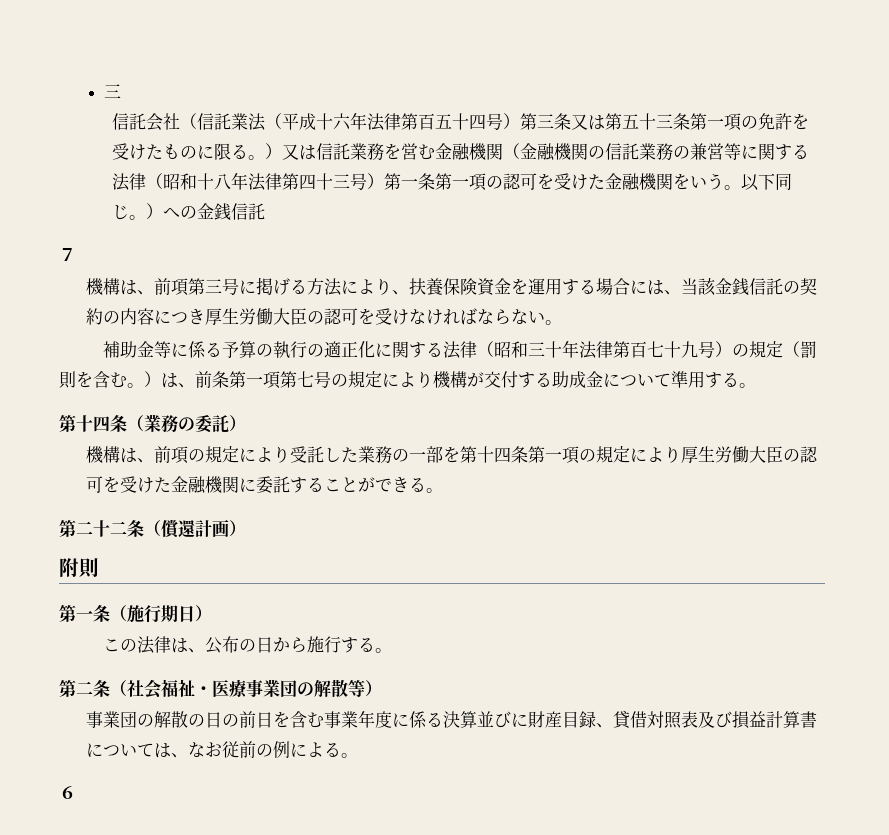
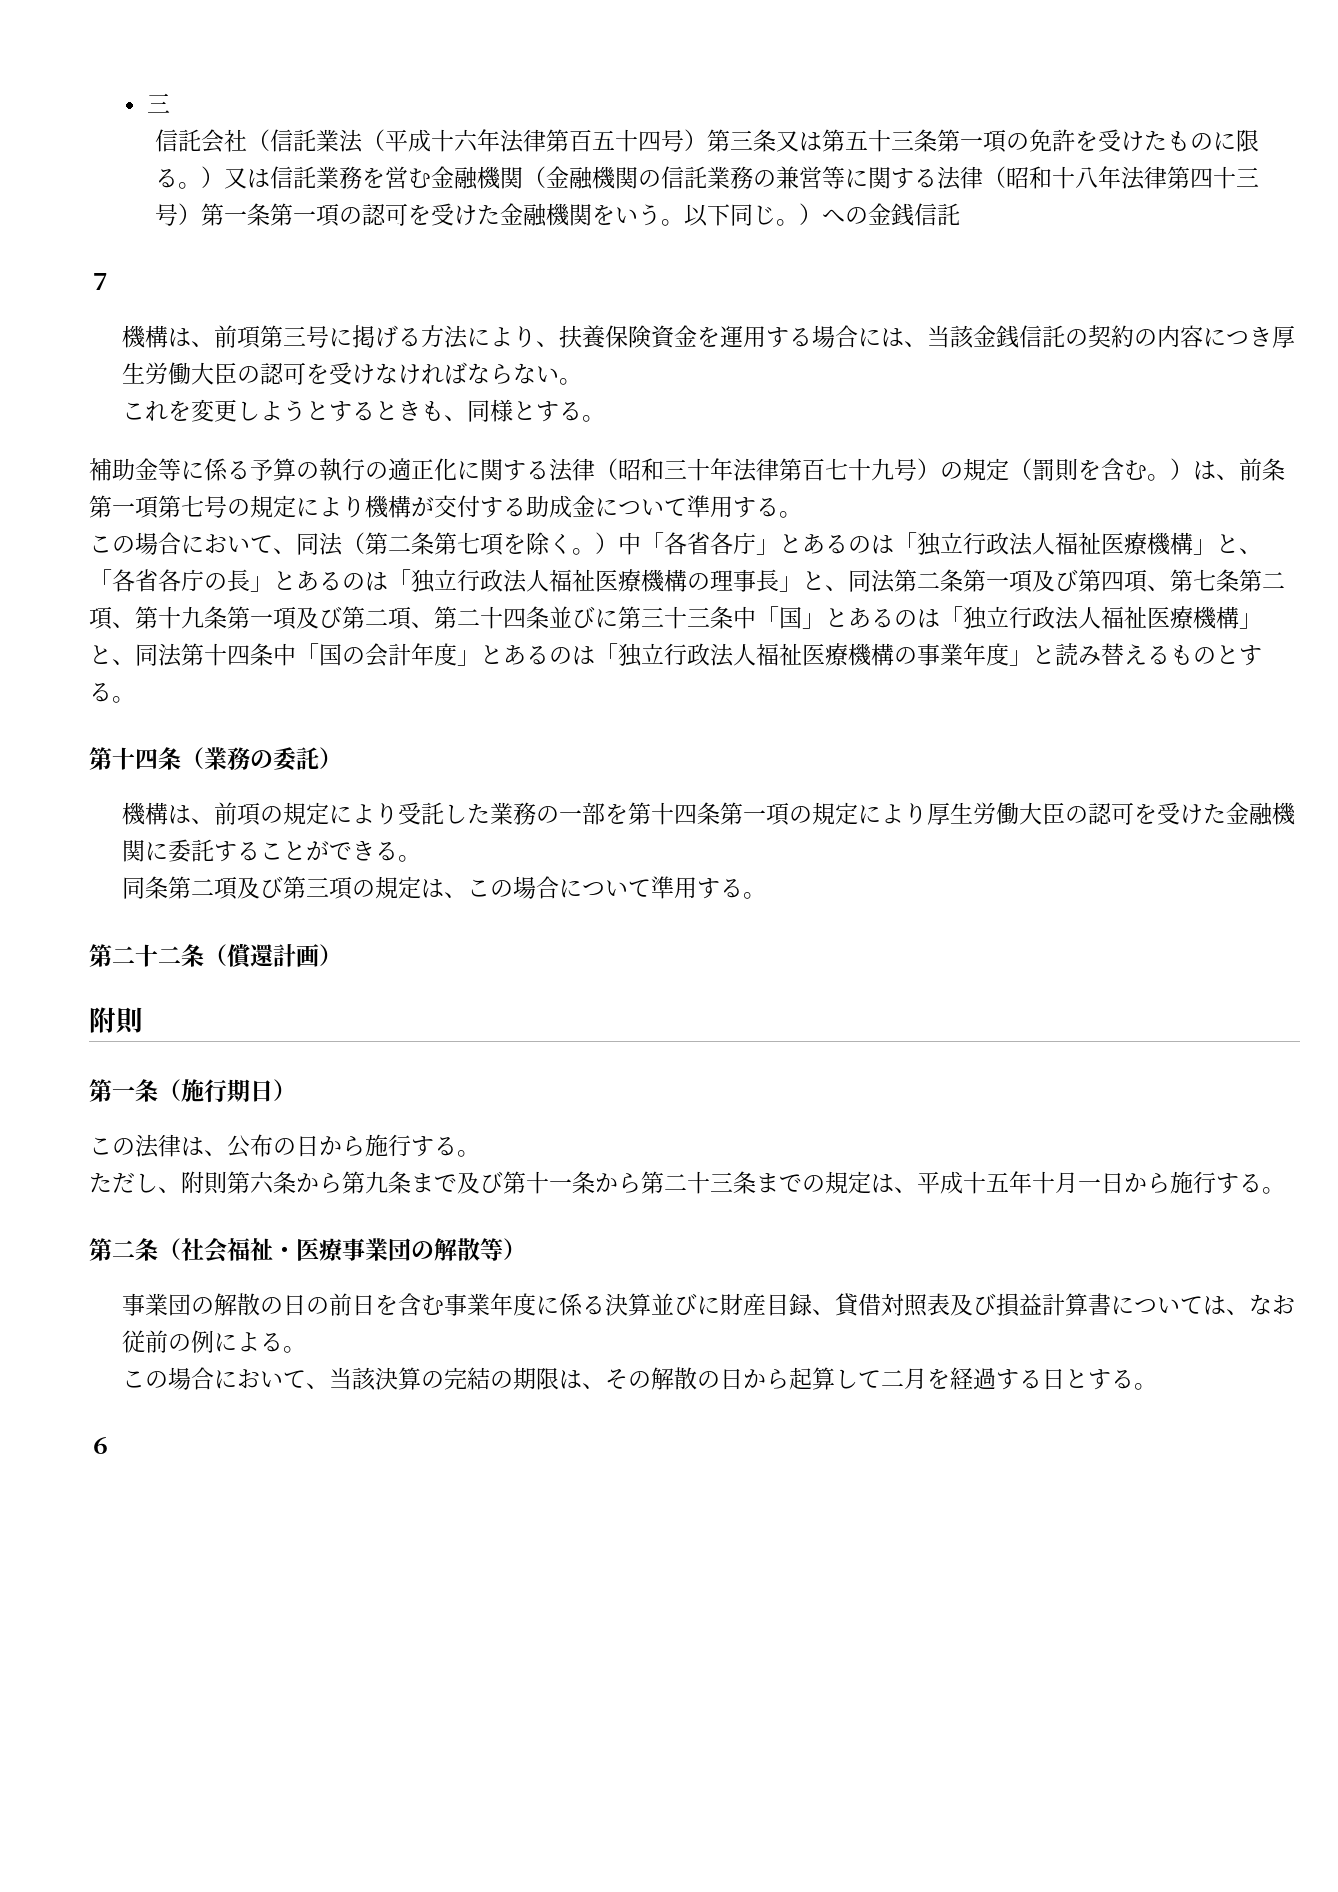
+ これを変更しようとするときも、同様とする。
+ この場合において、同法（第二条第七項を除く。）中「各省各庁」とあるのは「独立行政法人福祉医療機構」と、「各省各庁の長」とあるのは「独立行政法人福祉医療機構の理事長」と、同法第二条第一項及び第四項、第七条第二項、第十九条第一項及び第二項、第二十四条並びに第三十三条中「国」とあるのは「独立行政法人福祉医療機構」と、同法第十四条中「国の会計年度」とあるのは「独立行政法人福祉医療機構の事業年度」と読み替えるものとする。
+ 同条第二項及び第三項の規定は、この場合について準用する。
+ ただし、附則第六条から第九条まで及び第十一条から第二十三条までの規定は、平成十五年十月一日から施行する。
+ この場合において、当該決算の完結の期限は、その解散の日から起算して二月を経過する日とする。

